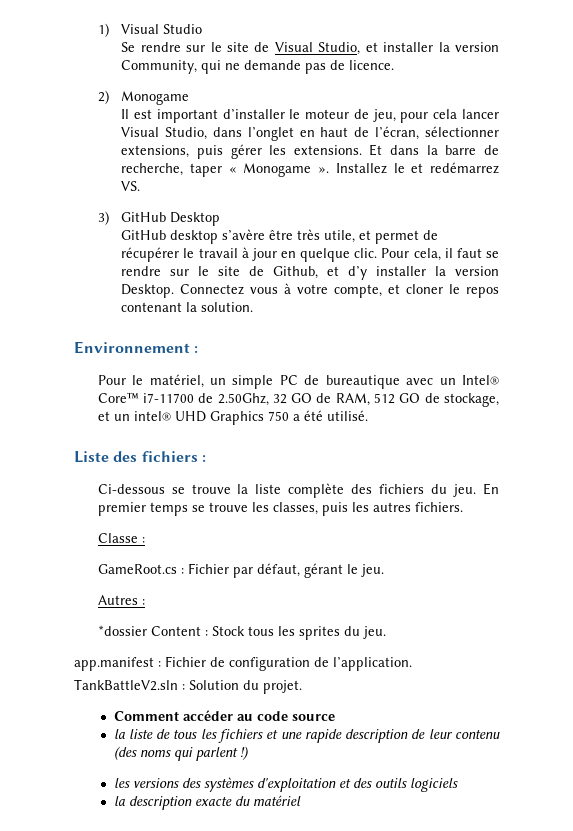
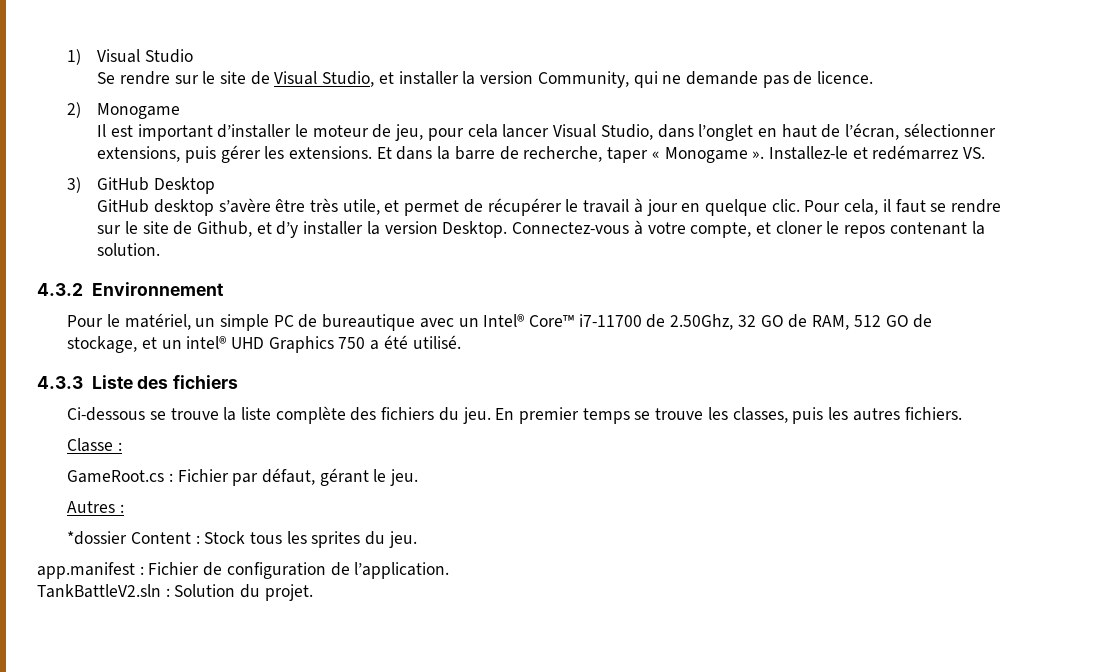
- Installez le et redémarrez VS.
+ Installez-le et redémarrez VS.
- Connectez vous à votre compte, et cloner le repos contenant la solution.
+ Connectez-vous à votre compte, et cloner le repos contenant la solution.
- Environnement :
+ 4.3.2 Environnement
- Liste des fichiers :
+ 4.3.3 Liste des fichiers
- Comment accéder au code source
- la liste de tous les fichiers et une rapide description de leur contenu (des noms qui parlent !)
- les versions des systèmes d'exploitation et des outils logiciels
- la description exacte du matériel

